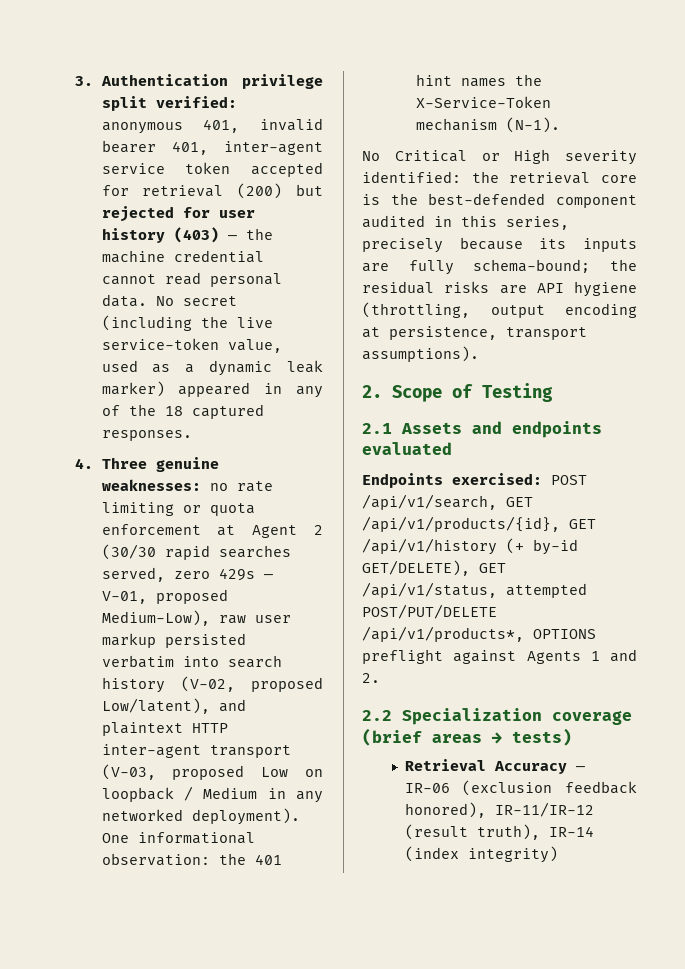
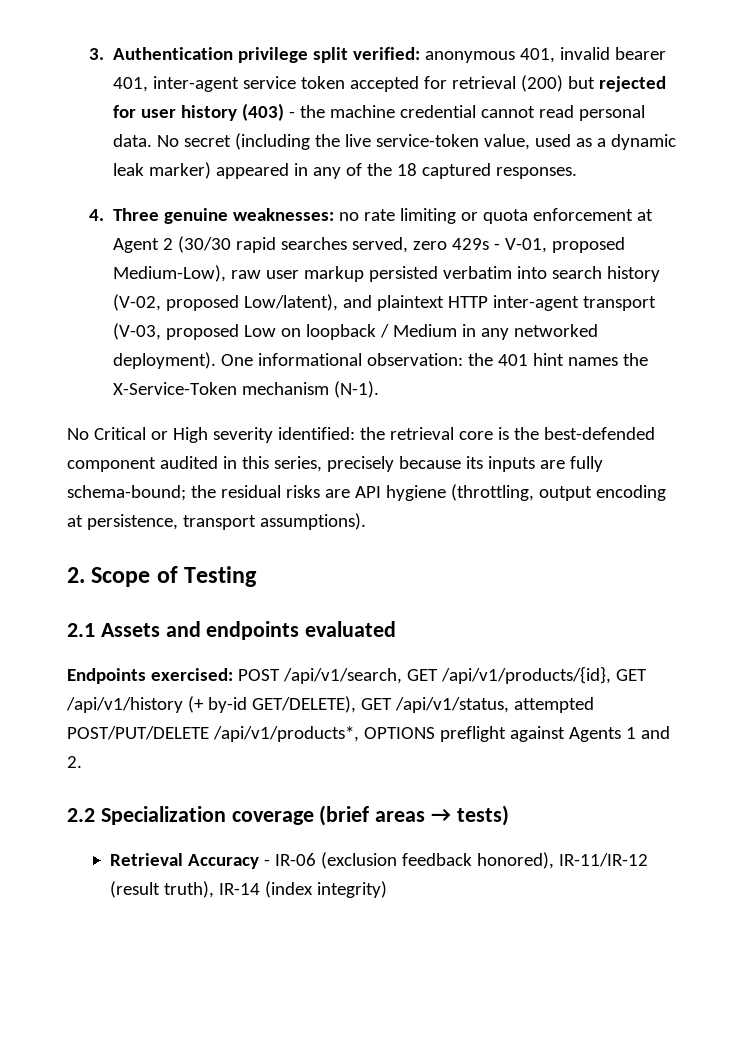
- 3. Authentication privilege split verified: anonymous 401, invalid bearer 401, inter-agent service token accepted for retrieval (200) but rejected for user history (403) — the machine credential cannot read personal data.
+ 3. Authentication privilege split verified: anonymous 401, invalid bearer 401, inter-agent service token accepted for retrieval (200) but rejected for user history (403) - the machine credential cannot read personal data.
- 4. Three genuine weaknesses: no rate limiting or quota enforcement at Agent 2 (30/30 rapid searches served, zero 429s — V-01, proposed Medium-Low), raw user markup persisted verbatim into search history (V-02, proposed Low/latent), and plaintext HTTP inter-agent transport (V-03, proposed Low on loopback / Medium in any networked deployment).
+ 4. Three genuine weaknesses: no rate limiting or quota enforcement at Agent 2 (30/30 rapid searches served, zero 429s - V-01, proposed Medium-Low), raw user markup persisted verbatim into search history (V-02, proposed Low/latent), and plaintext HTTP inter-agent transport (V-03, proposed Low on loopback / Medium in any networked deployment).
- Retrieval Accuracy — IR-06 (exclusion feedback honored), IR-11/IR-12 (result truth), IR-14 (index integrity)
+ Retrieval Accuracy - IR-06 (exclusion feedback honored), IR-11/IR-12 (result truth), IR-14 (index integrity)

